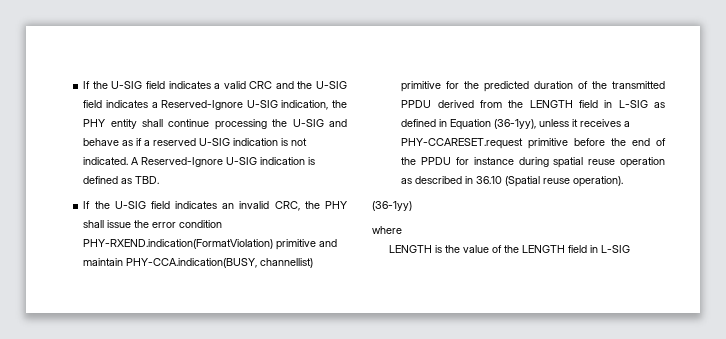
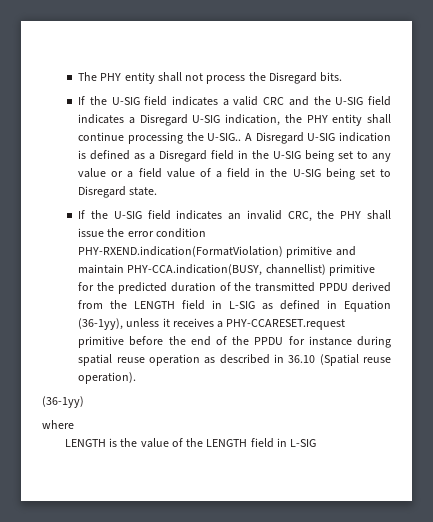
+ The PHY entity shall not process the Disregard bits.
- If the U-SIG field indicates a valid CRC and the U-SIG field indicates a Reserved-Ignore U-SIG indication, the PHY entity shall continue processing the U-SIG and behave as if a reserved U-SIG indication is not indicated. A Reserved-Ignore U-SIG indication is defined as TBD.
+ If the U-SIG field indicates a valid CRC and the U-SIG field indicates a Disregard U-SIG indication, the PHY entity shall continue processing the U-SIG.. A Disregard U-SIG indication is defined as a Disregard field in the U-SIG being set to any value or a field value of a field in the U-SIG being set to Disregard state.

